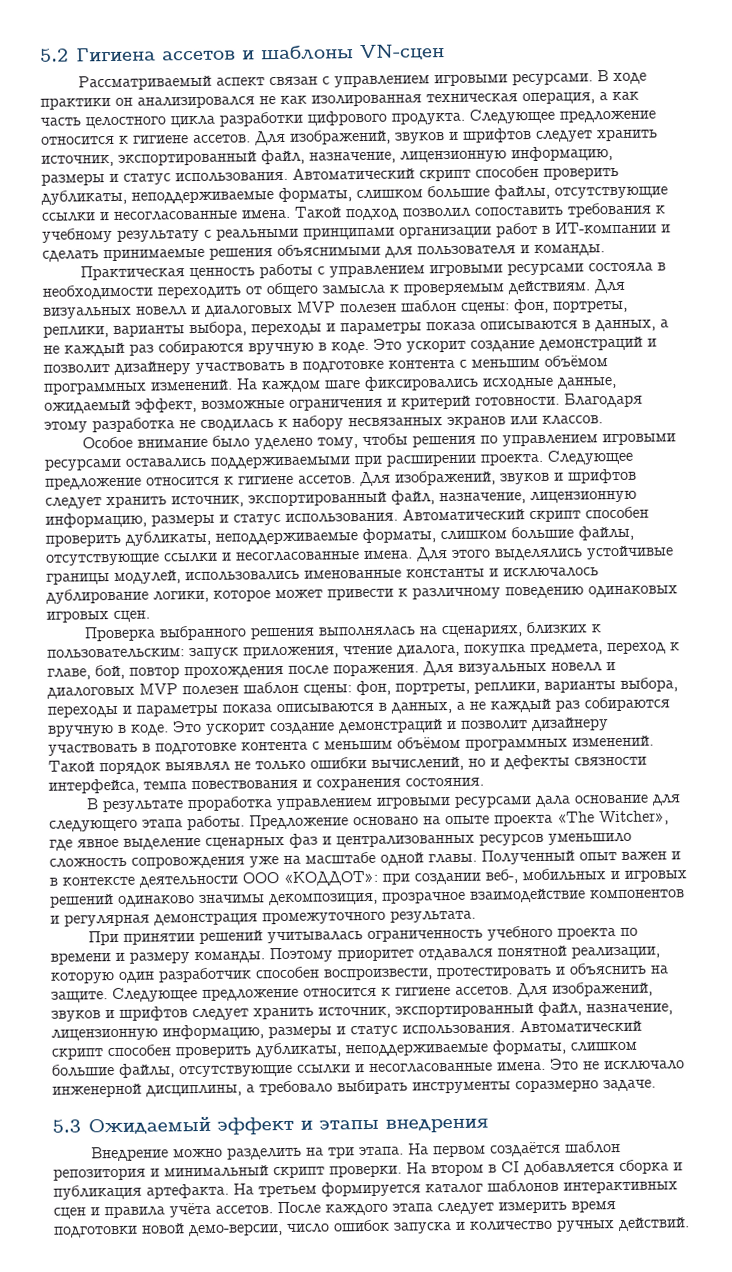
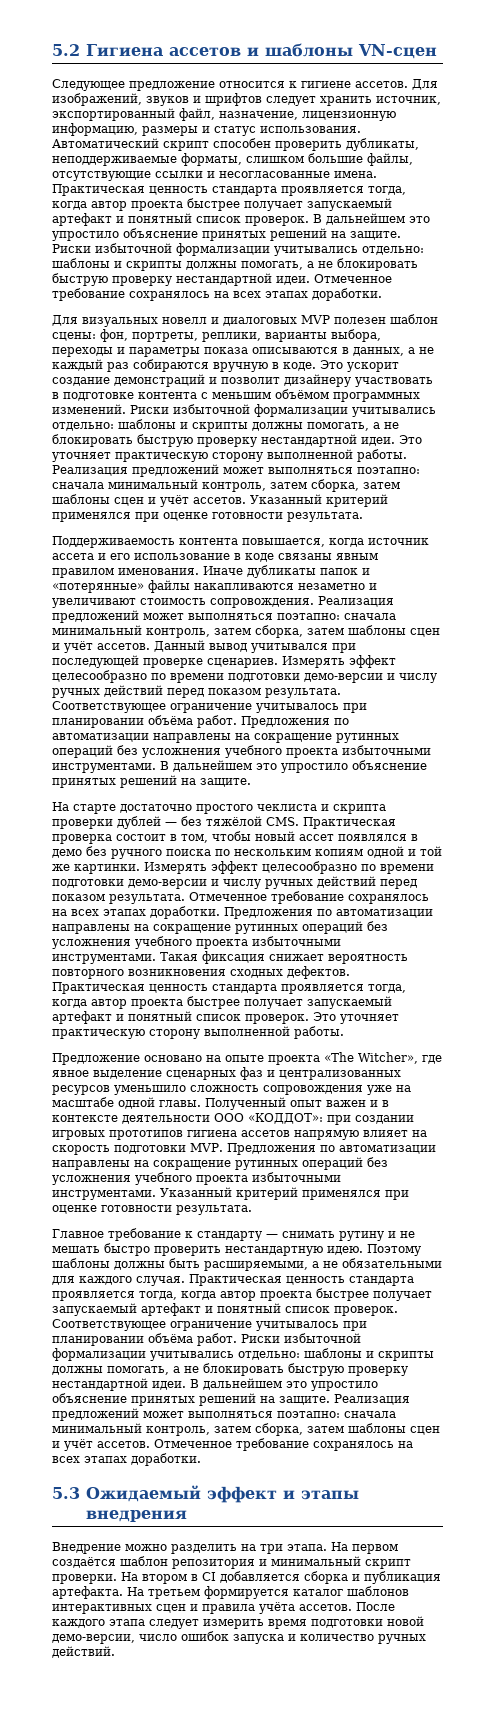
- Рассматриваемый аспект связан с управлением игровыми ресурсами. В ходе практики он анализировался не как изолированная техническая операция, а как часть целостного цикла разработки цифрового продукта.
- Такой подход позволил сопоставить требования к учебному результату с реальными принципами организации работ в ИТ-компании и сделать принимаемые решения объяснимыми для пользователя и команды.
- Практическая ценность работы с управлением игровыми ресурсами состояла в необходимости переходить от общего замысла к проверяемым действиям. Для визуальных новелл и диалоговых MVP полезен шаблон сцены: фон, портреты, реплики, варианты выбора, переходы и параметры показа описываются в данных, а не каждый раз собираются вручную в коде.
+ Практическая ценность стандарта проявляется тогда, когда автор проекта быстрее получает запускаемый артефакт и понятный список проверок. В дальнейшем это упростило объяснение принятых решений на защите. Риски избыточной формализации учитывались отдельно: шаблоны и скрипты должны помогать, а не блокировать быструю проверку нестандартной идеи. Отмеченное требование сохранялось на всех этапах доработки.
+ Для визуальных новелл и диалоговых MVP полезен шаблон сцены: фон, портреты, реплики, варианты выбора, переходы и параметры показа описываются в данных, а не каждый раз собираются вручную в коде.
- На каждом шаге фиксировались исходные данные, ожидаемый эффект, возможные ограничения и критерий готовности. Благодаря этому разработка не сводилась к набору несвязанных экранов или классов.
- Особое внимание было уделено тому, чтобы решения по управлением игровыми ресурсами оставались поддерживаемыми при расширении проекта. Следующее предложение относится к гигиене ассетов. Для изображений, звуков и шрифтов следует хранить источник, экспортированный файл, назначение, лицензионную информацию, размеры и статус использования. Автоматический скрипт способен проверить дубликаты, неподдерживаемые форматы, слишком большие файлы, отсутствующие ссылки и несогласованные имена. Для этого выделялись устойчивые границы модулей, использовались именованные константы и исключалось дублирование логики, которое может привести к различному поведению одинаковых игровых сцен.
- Проверка выбранного решения выполнялась на сценариях, близких к пользовательским: запуск приложения, чтение диалога, покупка предмета, переход к главе, бой, повтор прохождения после поражения. Для визуальных новелл и диалоговых MVP полезен шаблон сцены: фон, портреты, реплики, варианты выбора, переходы и параметры показа описываются в данных, а не каждый раз собираются вручную в коде. Это ускорит создание демонстраций и позволит дизайнеру участвовать в подготовке контента с меньшим объёмом программных изменений. Такой порядок выявлял не только ошибки вычислений, но и дефекты связности интерфейса, темпа повествования и сохранения состояния.
- В результате проработка управлением игровыми ресурсами дала основание для следующего этапа работы. Предложение основано на опыте проекта «The Witcher», где явное выделение сценарных фаз и централизованных ресурсов уменьшило сложность сопровождения уже на масштабе одной главы.
+ Риски избыточной формализации учитывались отдельно: шаблоны и скрипты должны помогать, а не блокировать быструю проверку нестандартной идеи. Это уточняет практическую сторону выполненной работы. Реализация предложений может выполняться поэтапно: сначала минимальный контроль, затем сборка, затем шаблоны сцен и учёт ассетов. Указанный критерий применялся при оценке готовности результата.
+ Поддерживаемость контента повышается, когда источник ассета и его использование в коде связаны явным правилом именования. Иначе дубликаты папок и «потерянные» файлы накапливаются незаметно и увеличивают стоимость сопровождения. Реализация предложений может выполняться поэтапно: сначала минимальный контроль, затем сборка, затем шаблоны сцен и учёт ассетов. Данный вывод учитывался при последующей проверке сценариев. Измерять эффект целесообразно по времени подготовки демо-версии и числу ручных действий перед показом результата. Соответствующее ограничение учитывалось при планировании объёма работ. Предложения по автоматизации направлены на сокращение рутинных операций без усложнения учебного проекта избыточными инструментами. В дальнейшем это упростило объяснение принятых решений на защите.
+ На старте достаточно простого чеклиста и скрипта проверки дублей — без тяжёлой CMS. Практическая проверка состоит в том, чтобы новый ассет появлялся в демо без ручного поиска по нескольким копиям одной и той же картинки. Измерять эффект целесообразно по времени подготовки демо-версии и числу ручных действий перед показом результата. Отмеченное требование сохранялось на всех этапах доработки. Предложения по автоматизации направлены на сокращение рутинных операций без усложнения учебного проекта избыточными инструментами. Такая фиксация снижает вероятность повторного возникновения сходных дефектов. Практическая ценность стандарта проявляется тогда, когда автор проекта быстрее получает запускаемый артефакт и понятный список проверок. Это уточняет практическую сторону выполненной работы.
+ Предложение основано на опыте проекта «The Witcher», где явное выделение сценарных фаз и централизованных ресурсов уменьшило сложность сопровождения уже на масштабе одной главы.
- Полученный опыт важен и в контексте деятельности ООО «КОДДОТ»: при создании веб-, мобильных и игровых решений одинаково значимы декомпозиция, прозрачное взаимодействие компонентов и регулярная демонстрация промежуточного результата.
- При принятии решений учитывалась ограниченность учебного проекта по времени и размеру команды. Поэтому приоритет отдавался понятной реализации, которую один разработчик способен воспроизвести, протестировать и объяснить на защите. Следующее предложение относится к гигиене ассетов. Для изображений, звуков и шрифтов следует хранить источник, экспортированный файл, назначение, лицензионную информацию, размеры и статус использования. Автоматический скрипт способен проверить дубликаты, неподдерживаемые форматы, слишком большие файлы, отсутствующие ссылки и несогласованные имена. Это не исключало инженерной дисциплины, а требовало выбирать инструменты соразмерно задаче.
+ Полученный опыт важен и в контексте деятельности ООО «КОДДОТ»: при создании игровых прототипов гигиена ассетов напрямую влияет на скорость подготовки MVP. Предложения по автоматизации направлены на сокращение рутинных операций без усложнения учебного проекта избыточными инструментами. Указанный критерий применялся при оценке готовности результата.
+ Главное требование к стандарту — снимать рутину и не мешать быстро проверить нестандартную идею. Поэтому шаблоны должны быть расширяемыми, а не обязательными для каждого случая. Практическая ценность стандарта проявляется тогда, когда автор проекта быстрее получает запускаемый артефакт и понятный список проверок. Соответствующее ограничение учитывалось при планировании объёма работ. Риски избыточной формализации учитывались отдельно: шаблоны и скрипты должны помогать, а не блокировать быструю проверку нестандартной идеи. В дальнейшем это упростило объяснение принятых решений на защите. Реализация предложений может выполняться поэтапно: сначала минимальный контроль, затем сборка, затем шаблоны сцен и учёт ассетов. Отмеченное требование сохранялось на всех этапах доработки.

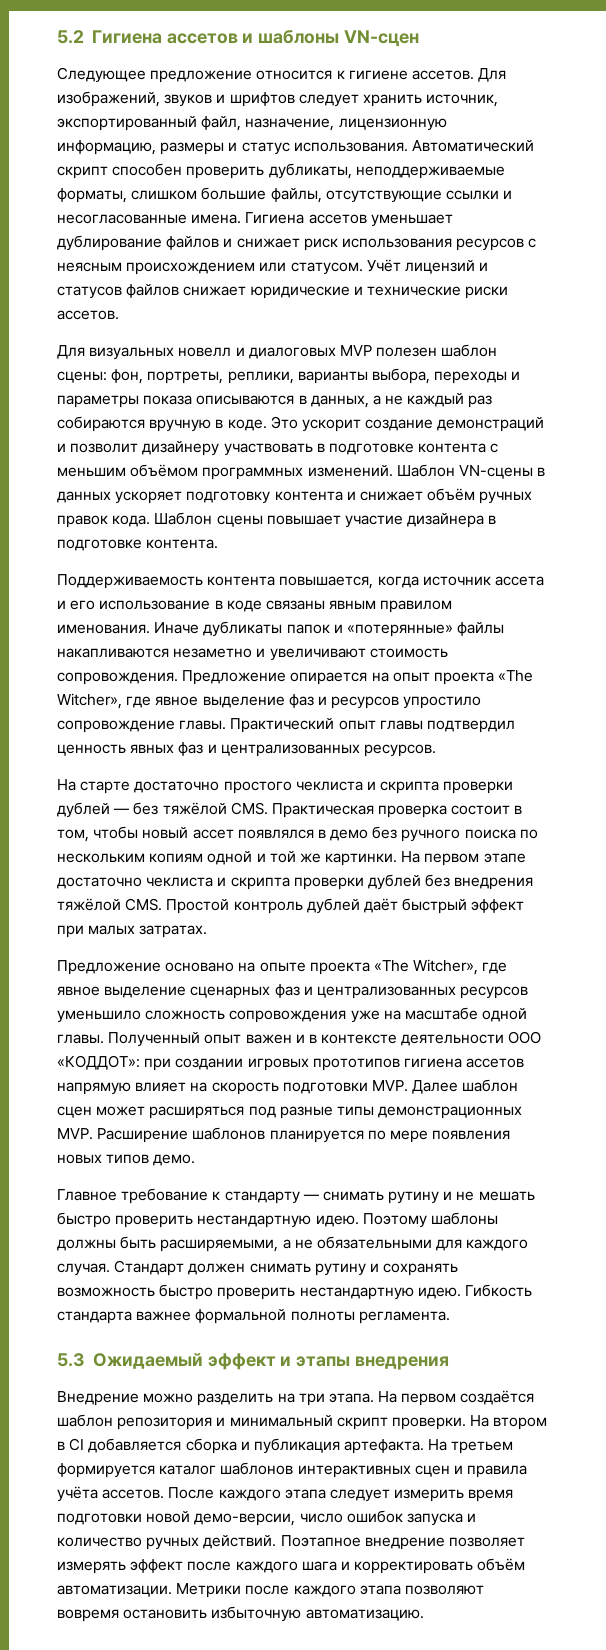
- Практическая ценность стандарта проявляется тогда, когда автор проекта быстрее получает запускаемый артефакт и понятный список проверок. В дальнейшем это упростило объяснение принятых решений на защите. Риски избыточной формализации учитывались отдельно: шаблоны и скрипты должны помогать, а не блокировать быструю проверку нестандартной идеи. Отмеченное требование сохранялось на всех этапах доработки.
+ Гигиена ассетов уменьшает дублирование файлов и снижает риск использования ресурсов с неясным происхождением или статусом. Учёт лицензий и статусов файлов снижает юридические и технические риски ассетов.
- Риски избыточной формализации учитывались отдельно: шаблоны и скрипты должны помогать, а не блокировать быструю проверку нестандартной идеи. Это уточняет практическую сторону выполненной работы. Реализация предложений может выполняться поэтапно: сначала минимальный контроль, затем сборка, затем шаблоны сцен и учёт ассетов. Указанный критерий применялся при оценке готовности результата.
+ Шаблон VN-сцены в данных ускоряет подготовку контента и снижает объём ручных правок кода. Шаблон сцены повышает участие дизайнера в подготовке контента.
- Реализация предложений может выполняться поэтапно: сначала минимальный контроль, затем сборка, затем шаблоны сцен и учёт ассетов. Данный вывод учитывался при последующей проверке сценариев. Измерять эффект целесообразно по времени подготовки демо-версии и числу ручных действий перед показом результата. Соответствующее ограничение учитывалось при планировании объёма работ. Предложения по автоматизации направлены на сокращение рутинных операций без усложнения учебного проекта избыточными инструментами. В дальнейшем это упростило объяснение принятых решений на защите.
+ Предложение опирается на опыт проекта «The Witcher», где явное выделение фаз и ресурсов упростило сопровождение главы. Практический опыт главы подтвердил ценность явных фаз и централизованных ресурсов.
- Измерять эффект целесообразно по времени подготовки демо-версии и числу ручных действий перед показом результата. Отмеченное требование сохранялось на всех этапах доработки. Предложения по автоматизации направлены на сокращение рутинных операций без усложнения учебного проекта избыточными инструментами. Такая фиксация снижает вероятность повторного возникновения сходных дефектов. Практическая ценность стандарта проявляется тогда, когда автор проекта быстрее получает запускаемый артефакт и понятный список проверок. Это уточняет практическую сторону выполненной работы.
+ На первом этапе достаточно чеклиста и скрипта проверки дублей без внедрения тяжёлой CMS. Простой контроль дублей даёт быстрый эффект при малых затратах.
- Полученный опыт важен и в контексте деятельности ООО «КОДДОТ»: при создании игровых прототипов гигиена ассетов напрямую влияет на скорость подготовки MVP. Предложения по автоматизации направлены на сокращение рутинных операций без усложнения учебного проекта избыточными инструментами. Указанный критерий применялся при оценке готовности результата.
+ Полученный опыт важен и в контексте деятельности ООО «КОДДОТ»: при создании игровых прототипов гигиена ассетов напрямую влияет на скорость подготовки MVP. Далее шаблон сцен может расширяться под разные типы демонстрационных MVP. Расширение шаблонов планируется по мере появления новых типов демо.
- Практическая ценность стандарта проявляется тогда, когда автор проекта быстрее получает запускаемый артефакт и понятный список проверок. Соответствующее ограничение учитывалось при планировании объёма работ. Риски избыточной формализации учитывались отдельно: шаблоны и скрипты должны помогать, а не блокировать быструю проверку нестандартной идеи. В дальнейшем это упростило объяснение принятых решений на защите. Реализация предложений может выполняться поэтапно: сначала минимальный контроль, затем сборка, затем шаблоны сцен и учёт ассетов. Отмеченное требование сохранялось на всех этапах доработки.
+ Стандарт должен снимать рутину и сохранять возможность быстро проверить нестандартную идею. Гибкость стандарта важнее формальной полноты регламента.
+ Поэтапное внедрение позволяет измерять эффект после каждого шага и корректировать объём автоматизации. Метрики после каждого этапа позволяют вовремя остановить избыточную автоматизацию.

